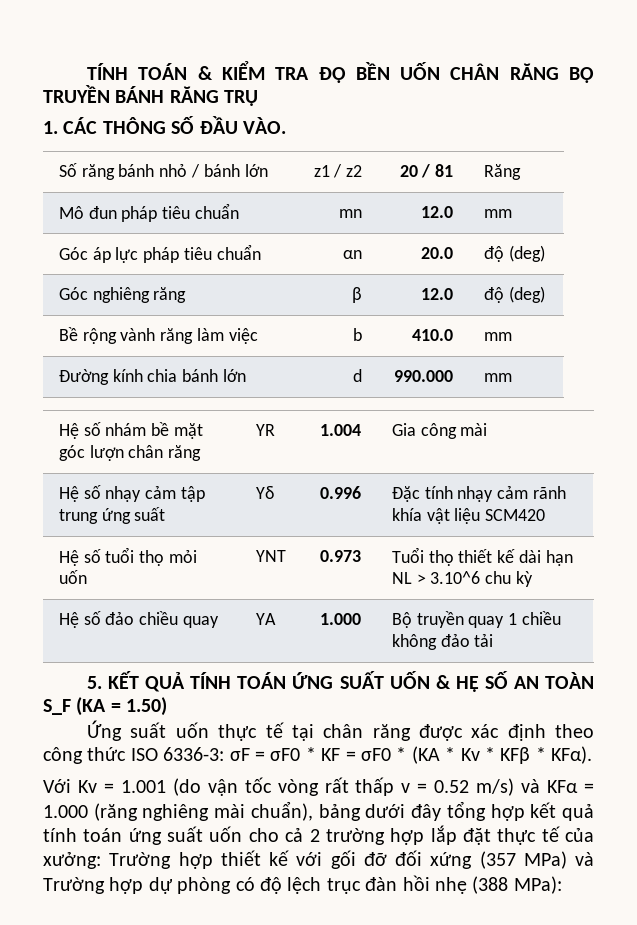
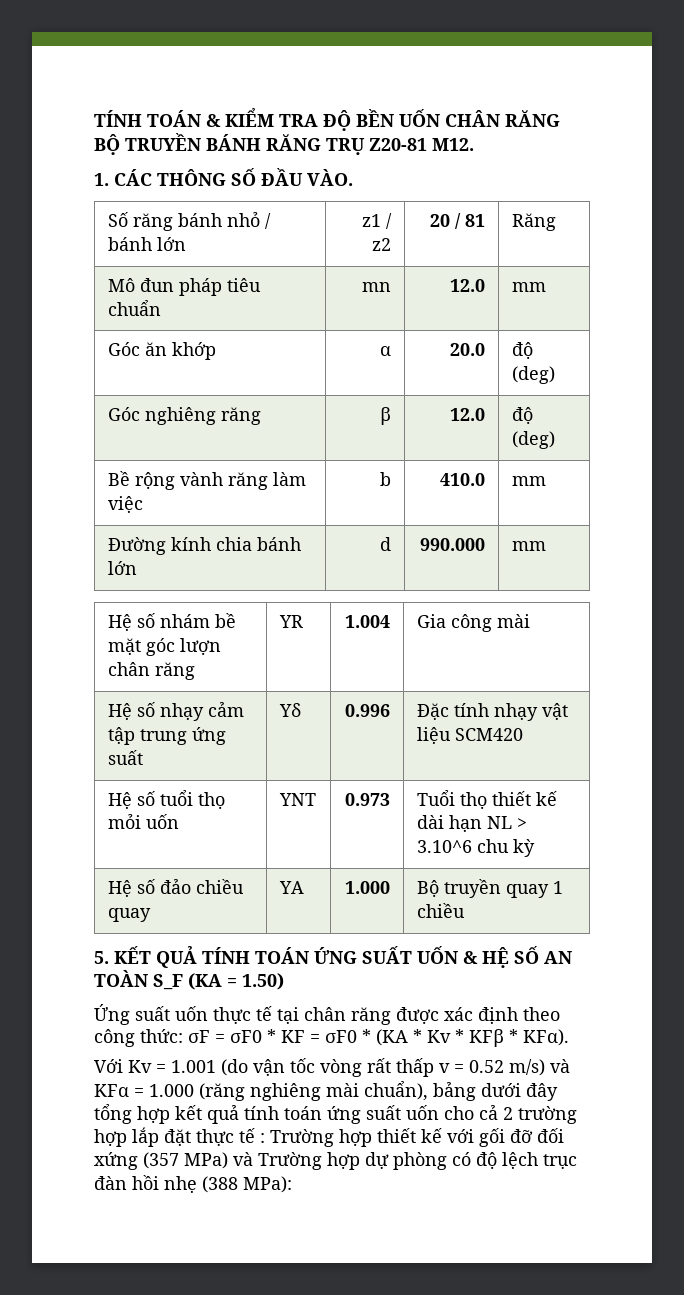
- TÍNH TOÁN & KIỂM TRA ĐỘ BỀN UỐN CHÂN RĂNG BỘ TRUYỀN BÁNH RĂNG TRỤ
+ TÍNH TOÁN & KIỂM TRA ĐỘ BỀN UỐN CHÂN RĂNG BỘ TRUYỀN BÁNH RĂNG TRỤ Z20-81 M12.
- Góc áp lực pháp tiêu chuẩn | αn | 20.0 | độ (deg)
+ Góc ăn khớp | α | 20.0 | độ (deg)
- Hệ số nhạy cảm tập trung ứng suất | Yδ | 0.996 | Đặc tính nhạy cảm rãnh khía vật liệu SCM420
+ Hệ số nhạy cảm tập trung ứng suất | Yδ | 0.996 | Đặc tính nhạy vật liệu SCM420
- Hệ số đảo chiều quay | YA | 1.000 | Bộ truyền quay 1 chiều không đảo tải
+ Hệ số đảo chiều quay | YA | 1.000 | Bộ truyền quay 1 chiều
- Ứng suất uốn thực tế tại chân răng được xác định theo công thức ISO 6336-3: σF = σF0 * KF = σF0 * (KA * Kv * KFβ * KFα).
+ Ứng suất uốn thực tế tại chân răng được xác định theo công thức: σF = σF0 * KF = σF0 * (KA * Kv * KFβ * KFα).
- Với Kv = 1.001 (do vận tốc vòng rất thấp v = 0.52 m/s) và KFα = 1.000 (răng nghiêng mài chuẩn), bảng dưới đây tổng hợp kết quả tính toán ứng suất uốn cho cả 2 trường hợp lắp đặt thực tế của xưởng:
+ Với Kv = 1.001 (do vận tốc vòng rất thấp v = 0.52 m/s) và KFα = 1.000 (răng nghiêng mài chuẩn), bảng dưới đây tổng hợp kết quả tính toán ứng suất uốn cho cả 2 trường hợp lắp đặt thực tế :

